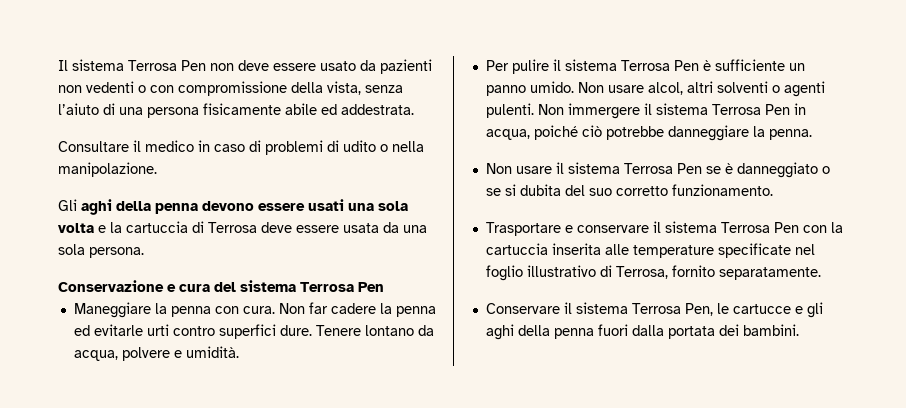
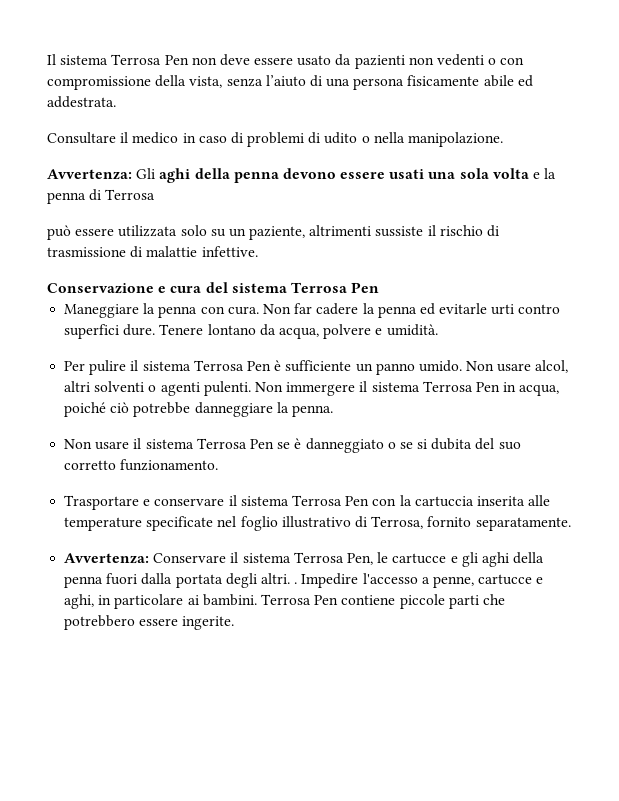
- Gli aghi della penna devono essere usati una sola volta e la cartuccia di Terrosa deve essere usata da una sola persona.
+ Avvertenza: Gli aghi della penna devono essere usati una sola volta e la penna di Terrosa
+ può essere utilizzata solo su un paziente, altrimenti sussiste il rischio di trasmissione di malattie infettive.
- Conservare il sistema Terrosa Pen, le cartucce e gli aghi della penna fuori dalla portata dei bambini.
+ Avvertenza: Conservare il sistema Terrosa Pen, le cartucce e gli aghi della penna fuori dalla portata degli altri. . Impedire l'accesso a penne, cartucce e aghi, in particolare ai bambini. Terrosa Pen contiene piccole parti che potrebbero essere ingerite.

